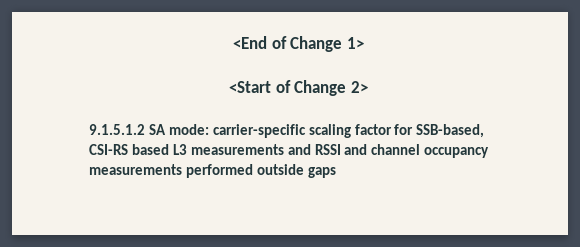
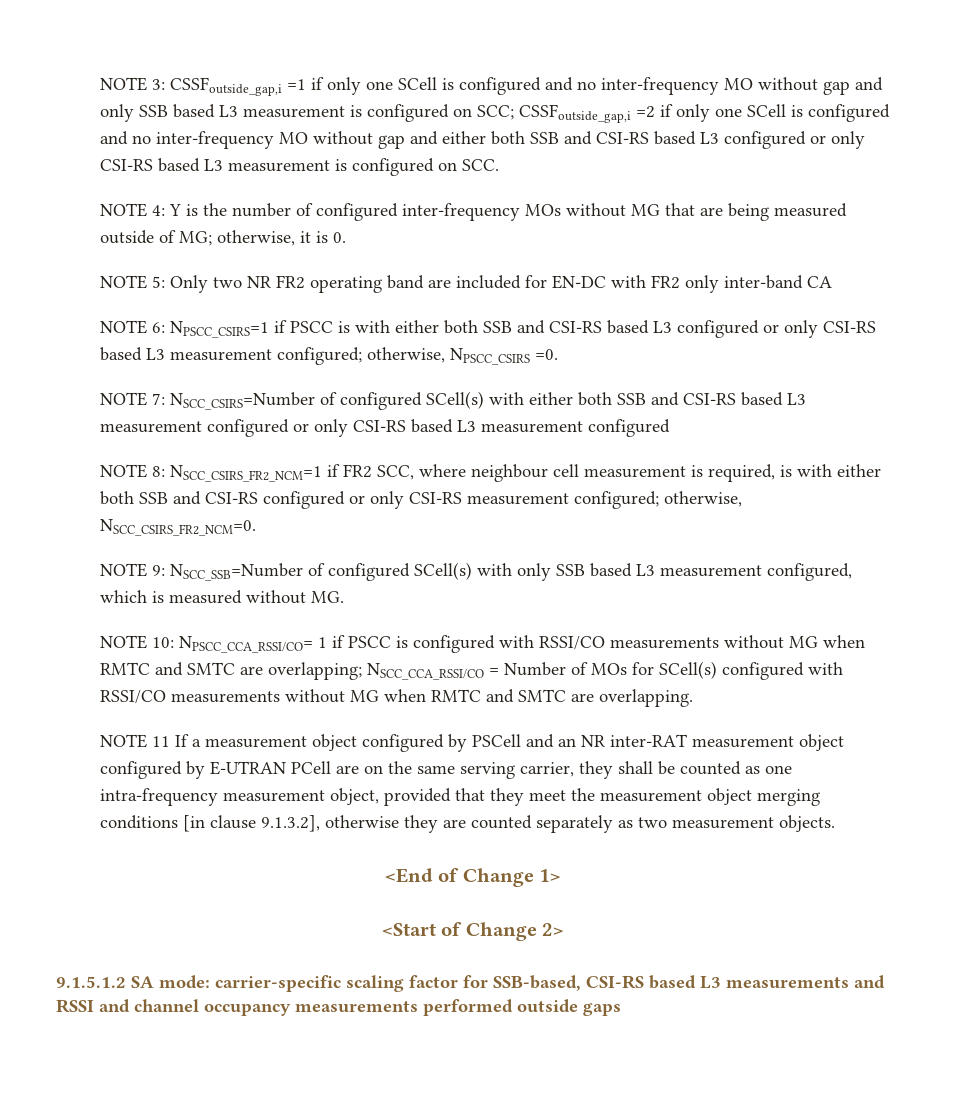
+ NOTE 3: CSSFoutside_gap,i =1 if only one SCell is configured and no inter-frequency MO without gap and only SSB based L3 measurement is configured on SCC; CSSFoutside_gap,i =2 if only one SCell is configured and no inter-frequency MO without gap and either both SSB and CSI-RS based L3 configured or only CSI-RS based L3 measurement is configured on SCC.
+ NOTE 4: Y is the number of configured inter-frequency MOs without MG that are being measured outside of MG; otherwise, it is 0.
+ NOTE 5: Only two NR FR2 operating band are included for EN-DC with FR2 only inter-band CA
+ NOTE 6: NPSCC_CSIRS=1 if PSCC is with either both SSB and CSI-RS based L3 configured or only CSI-RS based L3 measurement configured; otherwise, NPSCC_CSIRS =0.
+ NOTE 7: NSCC_CSIRS=Number of configured SCell(s) with either both SSB and CSI-RS based L3 measurement configured or only CSI-RS based L3 measurement configured
+ NOTE 8: NSCC_CSIRS_FR2_NCM=1 if FR2 SCC, where neighbour cell measurement is required, is with either both SSB and CSI-RS configured or only CSI-RS measurement configured; otherwise, NSCC_CSIRS_FR2_NCM=0.
+ NOTE 9: NSCC_SSB=Number of configured SCell(s) with only SSB based L3 measurement configured, which is measured without MG.
+ NOTE 10: NPSCC_CCA_RSSI/CO= 1 if PSCC is configured with RSSI/CO measurements without MG when RMTC and SMTC are overlapping; NSCC_CCA_RSSI/CO = Number of MOs for SCell(s) configured with RSSI/CO measurements without MG when RMTC and SMTC are overlapping.
+ NOTE 11 If a measurement object configured by PSCell and an NR inter-RAT measurement object configured by E-UTRAN PCell are on the same serving carrier, they shall be counted as one intra-frequency measurement object, provided that they meet the measurement object merging conditions [in clause 9.1.3.2], otherwise they are counted separately as two measurement objects.

